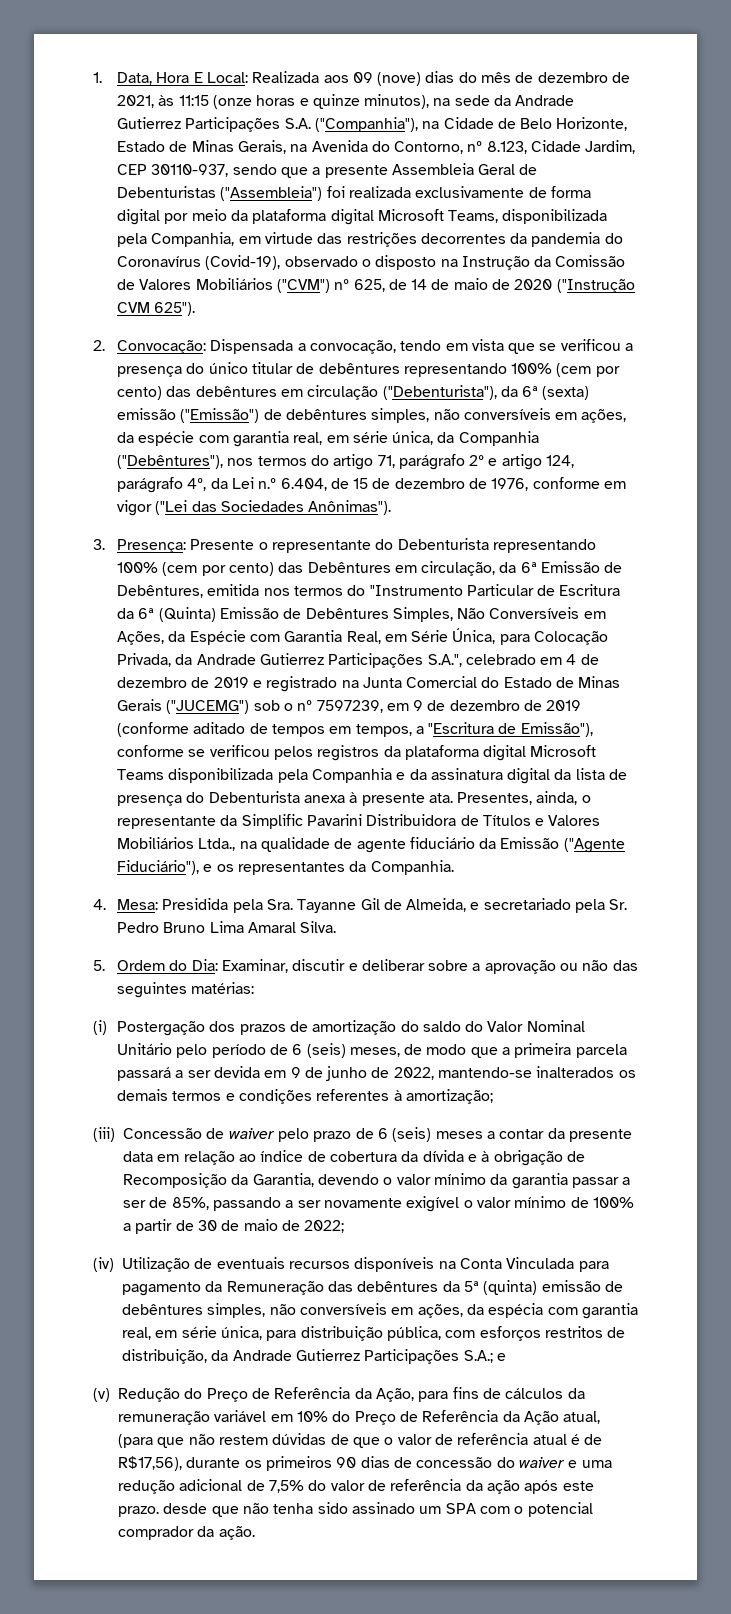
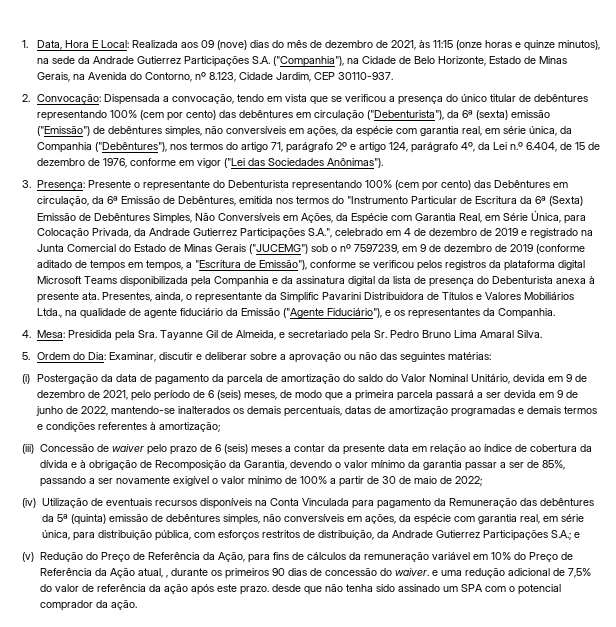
- 1. Data, Hora E Local: Realizada aos 09 (nove) dias do mês de dezembro de 2021, às 11:15 (onze horas e quinze minutos), na sede da Andrade Gutierrez Participações S.A. ("Companhia"), na Cidade de Belo Horizonte, Estado de Minas Gerais, na Avenida do Contorno, nº 8.123, Cidade Jardim, CEP 30110-937, sendo que a presente Assembleia Geral de Debenturistas ("Assembleia") foi realizada exclusivamente de forma digital por meio da plataforma digital Microsoft Teams, disponibilizada pela Companhia, em virtude das restrições decorrentes da pandemia do Coronavírus (Covid-19), observado o disposto na Instrução da Comissão de Valores Mobiliários ("CVM") nº 625, de 14 de maio de 2020 ("Instrução CVM 625").
+ 1. Data, Hora E Local: Realizada aos 09 (nove) dias do mês de dezembro de 2021, às 11:15 (onze horas e quinze minutos), na sede da Andrade Gutierrez Participações S.A. ("Companhia"), na Cidade de Belo Horizonte, Estado de Minas Gerais, na Avenida do Contorno, nº 8.123, Cidade Jardim, CEP 30110-937.
- Presente o representante do Debenturista representando 100% (cem por cento) das Debêntures em circulação, da 6ª Emissão de Debêntures, emitida nos termos do "Instrumento Particular de Escritura da 6ª (Quinta) Emissão de Debêntures Simples, Não Conversíveis em Ações, da Espécie com Garantia Real, em Série Única, para Colocação Privada, da Andrade Gutierrez Participações S.A.", celebrado em 4 de dezembro de 2019 e registrado na Junta Comercial do Estado de Minas Gerais ("JUCEMG") sob o nº 7597239, em 9 de dezembro de 2019 (conforme aditado de tempos em tempos, a "Escritura de Emissão"), conforme se verificou pelos registros da plataforma digital Microsoft Teams disponibilizada pela Companhia e da assinatura digital da lista de presença do Debenturista anexa à presente ata.
+ Presente o representante do Debenturista representando 100% (cem por cento) das Debêntures em circulação, da 6ª Emissão de Debêntures, emitida nos termos do "Instrumento Particular de Escritura da 6ª (Sexta) Emissão de Debêntures Simples, Não Conversíveis em Ações, da Espécie com Garantia Real, em Série Única, para Colocação Privada, da Andrade Gutierrez Participações S.A.", celebrado em 4 de dezembro de 2019 e registrado na Junta Comercial do Estado de Minas Gerais ("JUCEMG") sob o nº 7597239, em 9 de dezembro de 2019 (conforme aditado de tempos em tempos, a "Escritura de Emissão"), conforme se verificou pelos registros da plataforma digital Microsoft Teams disponibilizada pela Companhia e da assinatura digital da lista de presença do Debenturista anexa à presente ata.
- (i) Postergação dos prazos de amortização do saldo do Valor Nominal Unitário pelo período de 6 (seis) meses, de modo que a primeira parcela passará a ser devida em 9 de junho de 2022, mantendo-se inalterados os demais termos e condições referentes à amortização;
+ (i) Postergação da data de pagamento da parcela de amortização do saldo do Valor Nominal Unitário, devida em 9 de dezembro de 2021, pelo período de 6 (seis) meses, de modo que a primeira parcela passará a ser devida em 9 de junho de 2022, mantendo-se inalterados os demais percentuais, datas de amortização programadas e demais termos e condições referentes à amortização;
- (iv) Utilização de eventuais recursos disponíveis na Conta Vinculada para pagamento da Remuneração das debêntures da 5ª (quinta) emissão de debêntures simples, não conversíveis em ações, da espécia com garantia real, em série única, para distribuição pública, com esforços restritos de distribuição, da Andrade Gutierrez Participações S.A.; e
+ (iv) Utilização de eventuais recursos disponíveis na Conta Vinculada para pagamento da Remuneração das debêntures da 5ª (quinta) emissão de debêntures simples, não conversíveis em ações, da espécie com garantia real, em série única, para distribuição pública, com esforços restritos de distribuição, da Andrade Gutierrez Participações S.A.; e
- (v) Redução do Preço de Referência da Ação, para fins de cálculos da remuneração variável em 10% do Preço de Referência da Ação atual, (para que não restem dúvidas de que o valor de referência atual é de R$17,56), durante os primeiros 90 dias de concessão do waiver e uma redução adicional de 7,5% do valor de referência da ação após este prazo. desde que não tenha sido assinado um SPA com o potencial comprador da ação.
+ (v) Redução do Preço de Referência da Ação, para fins de cálculos da remuneração variável em 10% do Preço de Referência da Ação atual, , durante os primeiros 90 dias de concessão do waiver. e uma redução adicional de 7,5% do valor de referência da ação após este prazo. desde que não tenha sido assinado um SPA com o potencial comprador da ação.

